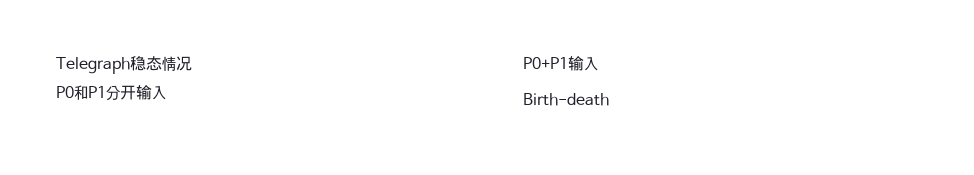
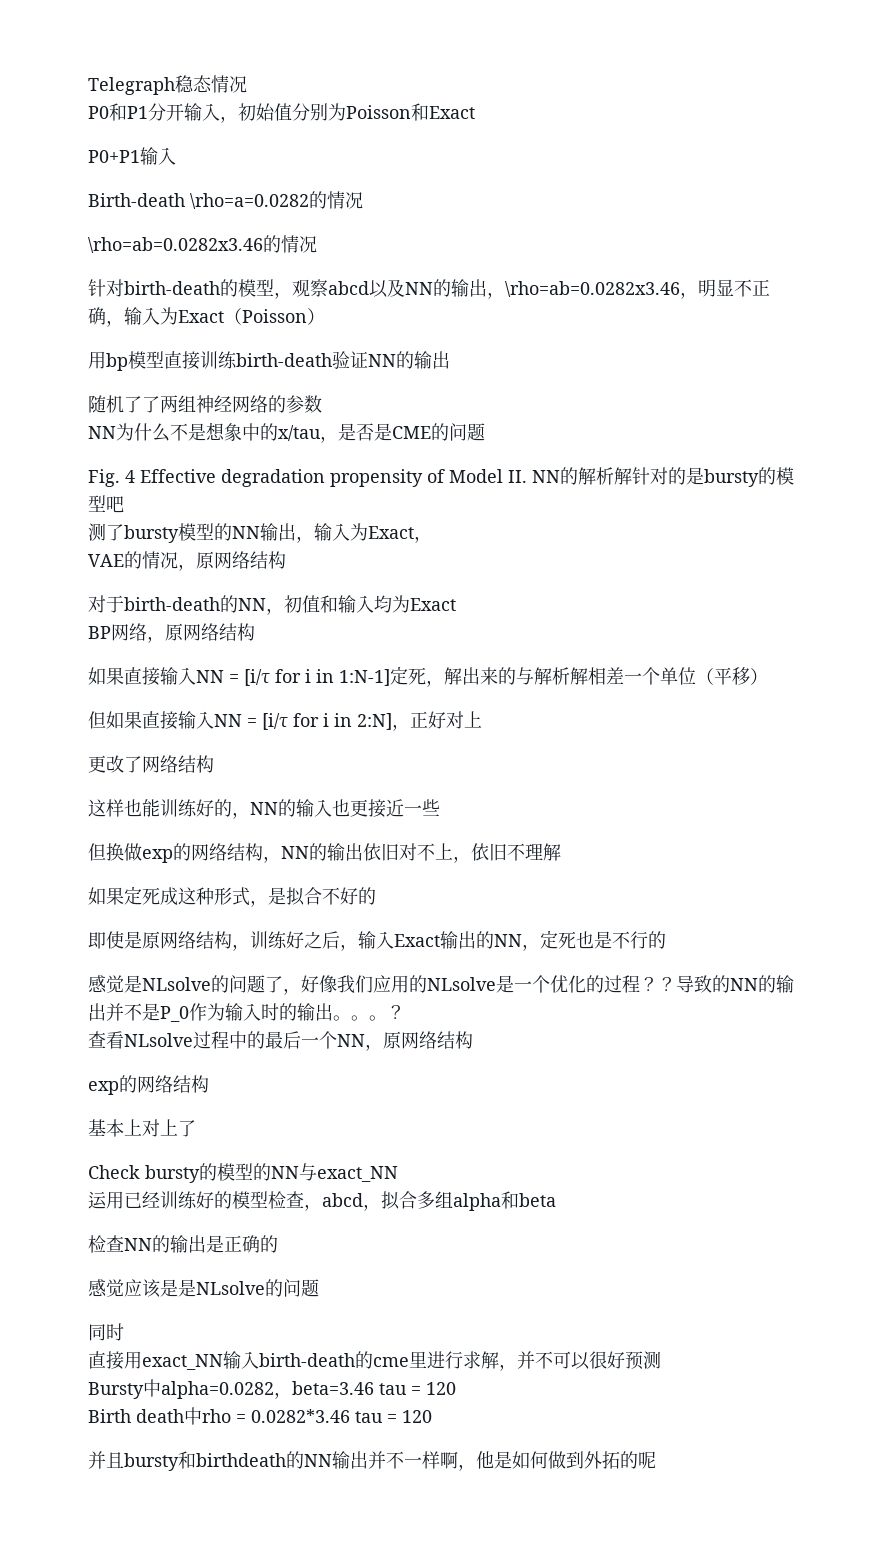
- P0和P1分开输入
+ P0和P1分开输入，初始值分别为Poisson和Exact
  P0+P1输入
- Birth-death
+ Birth-death \rho=a=0.0282的情况
+ \rho=ab=0.0282x3.46的情况
+ 针对birth-death的模型，观察abcd以及NN的输出，\rho=ab=0.0282x3.46，明显不正确，输入为Exact（Poisson）
+ 用bp模型直接训练birth-death验证NN的输出
+ 随机了了两组神经网络的参数
+ NN为什么不是想象中的x/tau，是否是CME的问题
+ Fig. 4 Effective degradation propensity of Model II. NN的解析解针对的是bursty的模型吧
+ 测了bursty模型的NN输出，输入为Exact，
+ VAE的情况，原网络结构
+ 对于birth-death的NN，初值和输入均为Exact
+ BP网络，原网络结构
+ 如果直接输入NN = [i/τ for i in 1:N-1]定死，解出来的与解析解相差一个单位（平移）
+ 但如果直接输入NN = [i/τ for i in 2:N]，正好对上
+ 更改了网络结构
+ 这样也能训练好的，NN的输入也更接近一些
+ 但换做exp的网络结构，NN的输出依旧对不上，依旧不理解
+ 如果定死成这种形式，是拟合不好的
+ 即使是原网络结构，训练好之后，输入Exact输出的NN，定死也是不行的
+ 感觉是NLsolve的问题了，好像我们应用的NLsolve是一个优化的过程？？导致的NN的输出并不是P_0作为输入时的输出。。。？
+ 查看NLsolve过程中的最后一个NN，原网络结构
+ exp的网络结构
+ 基本上对上了
+ Check bursty的模型的NN与exact_NN
+ 运用已经训练好的模型检查，abcd，拟合多组alpha和beta
+ 检查NN的输出是正确的
+ 感觉应该是是NLsolve的问题
+ 同时
+ 直接用exact_NN输入birth-death的cme里进行求解，并不可以很好预测
+ Bursty中alpha=0.0282，beta=3.46 tau = 120
+ Birth death中rho = 0.0282*3.46 tau = 120
+ 并且bursty和birthdeath的NN输出并不一样啊，他是如何做到外拓的呢

